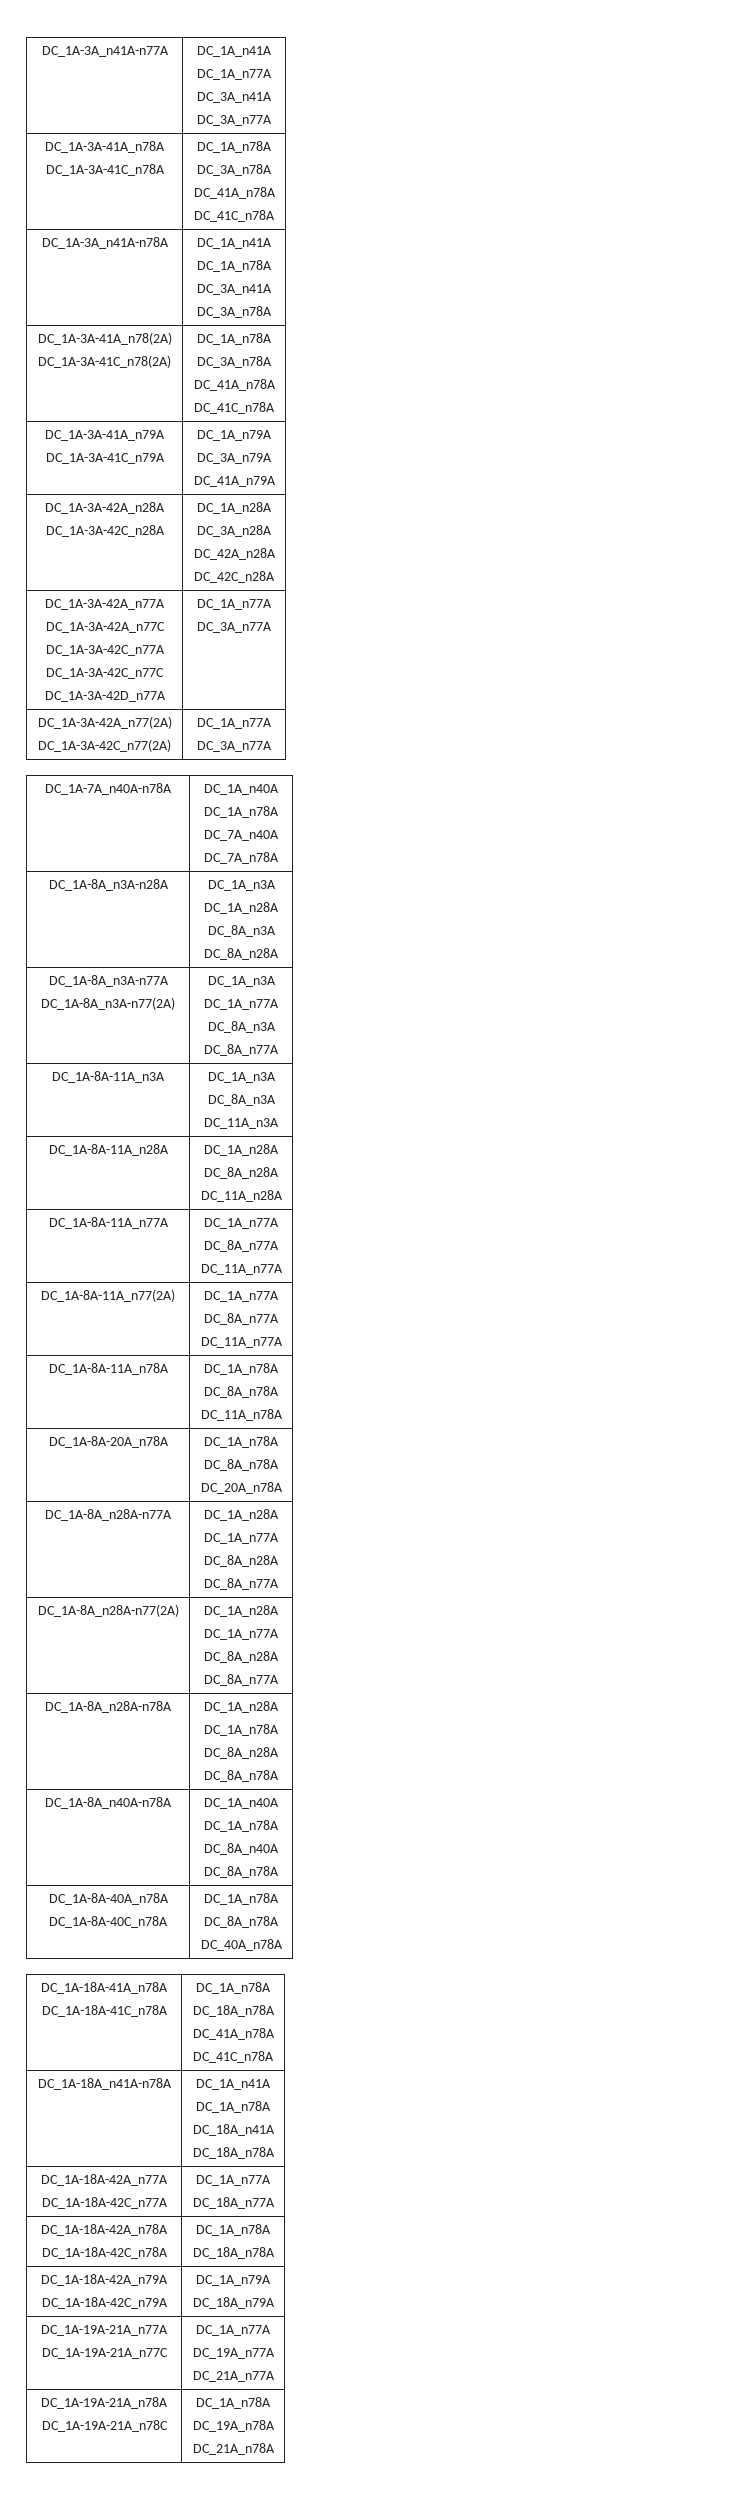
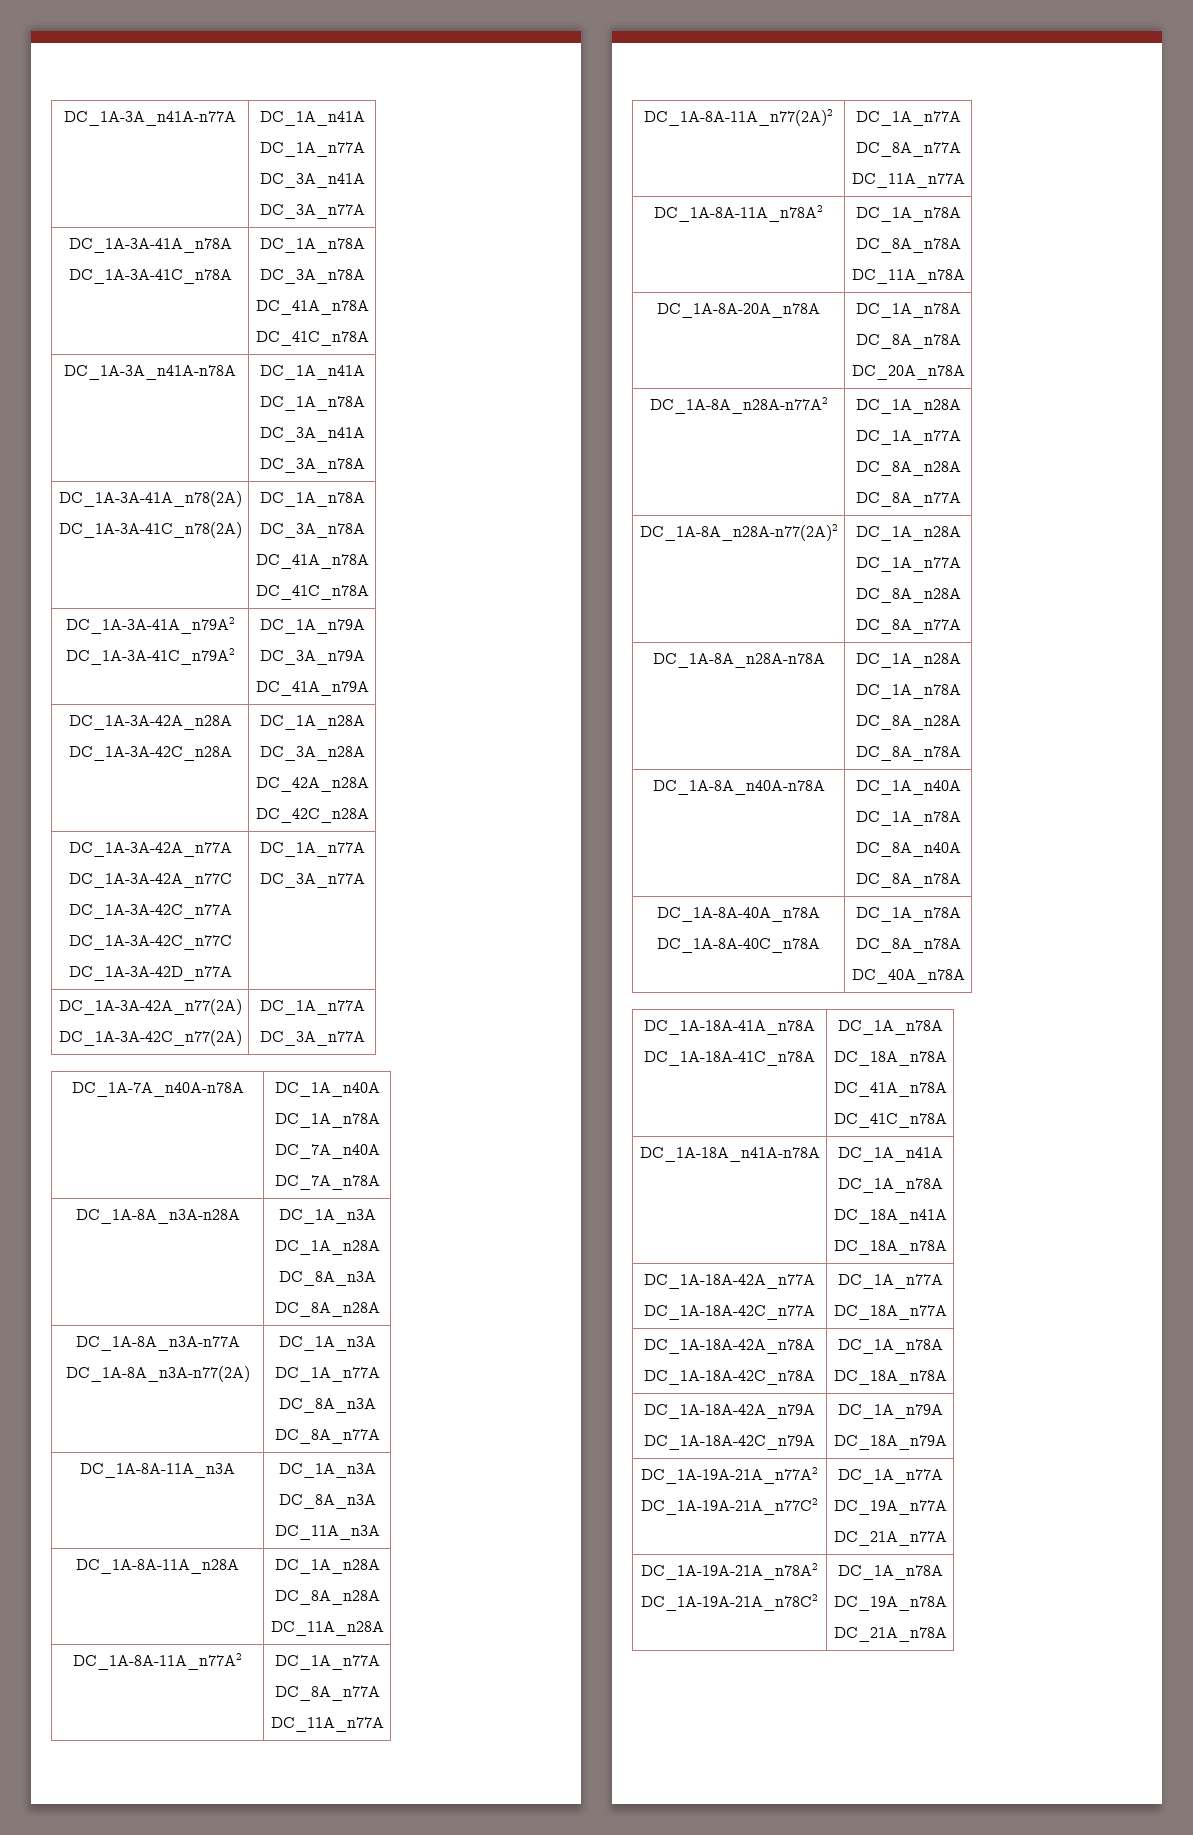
- DC_1A-3A-41A_n79A
- DC_1A-3A-41C_n79A | DC_1A_n79A
+ DC_1A-3A-41A_n79A2
+ DC_1A-3A-41C_n79A2 | DC_1A_n79A
- DC_1A-8A-11A_n77A | DC_1A_n77A
+ DC_1A-8A-11A_n77A2 | DC_1A_n77A
  DC_8A_n77A
  DC_11A_n77A
- DC_1A-8A-11A_n77(2A) | DC_1A_n77A
+ DC_1A-8A-11A_n77(2A)2 | DC_1A_n77A
  DC_8A_n77A
  DC_11A_n77A
- DC_1A-8A-11A_n78A | DC_1A_n78A
+ DC_1A-8A-11A_n78A2 | DC_1A_n78A
- DC_1A-8A_n28A-n77A | DC_1A_n28A
+ DC_1A-8A_n28A-n77A2 | DC_1A_n28A
  DC_1A_n77A
  DC_8A_n28A
  DC_8A_n77A
- DC_1A-8A_n28A-n77(2A) | DC_1A_n28A
+ DC_1A-8A_n28A-n77(2A)2 | DC_1A_n28A
- DC_1A-19A-21A_n77A
- DC_1A-19A-21A_n77C | DC_1A_n77A
+ DC_1A-19A-21A_n77A2
+ DC_1A-19A-21A_n77C2 | DC_1A_n77A
- DC_1A-19A-21A_n78A
- DC_1A-19A-21A_n78C | DC_1A_n78A
+ DC_1A-19A-21A_n78A2
+ DC_1A-19A-21A_n78C2 | DC_1A_n78A

